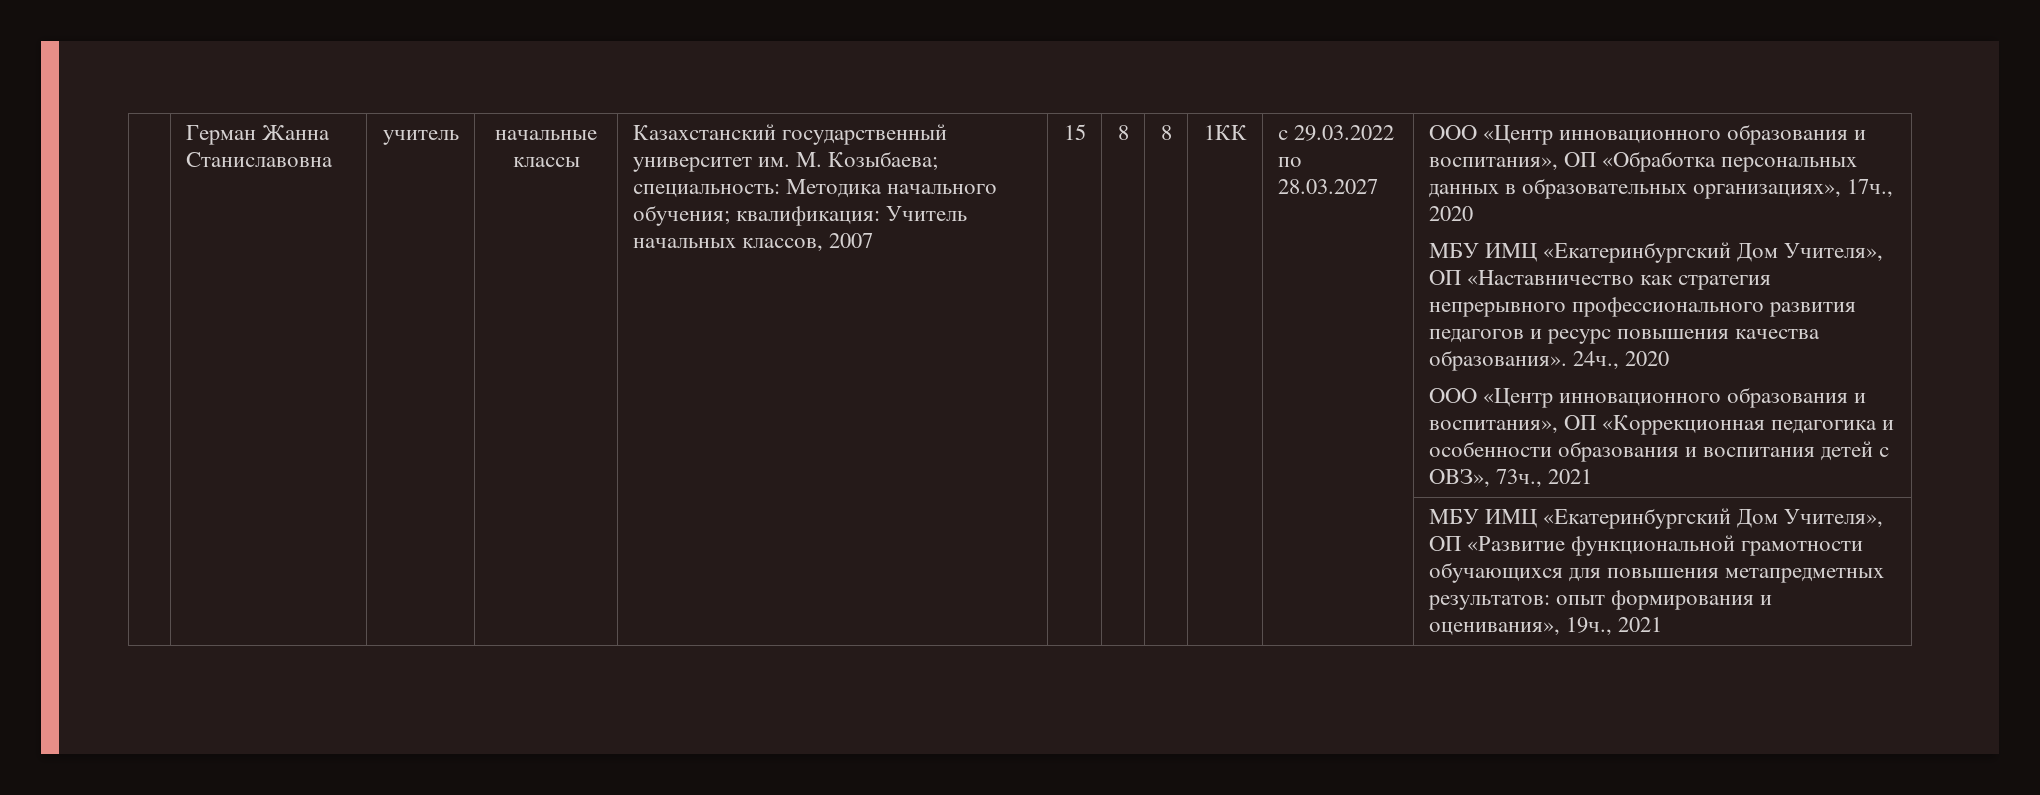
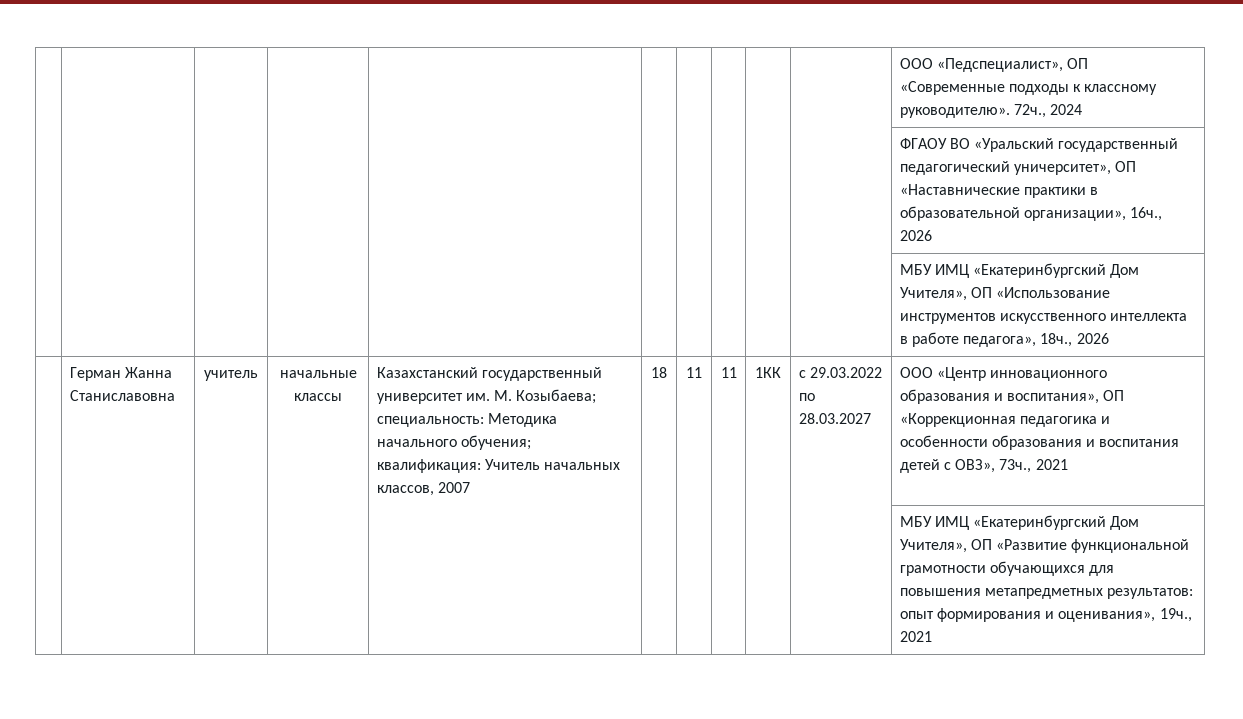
+ ООО «Педспециалист», ОП «Современные подходы к классному руководителю». 72ч., 2024
+ | | | | | | | | | | ФГАОУ ВО «Уральский государственный педагогический уничерситет», ОП «Наставнические практики в образовательной организации», 16ч., 2026
+ | | | | | | | | | | МБУ ИМЦ «Екатеринбургский Дом Учителя», ОП «Использование инструментов искусственного интеллекта в работе педагога», 18ч., 2026
- 15 | 8 | 8
+ 18 | 11 | 11
- ООО «Центр инновационного образования и воспитания», ОП «Обработка персональных данных в образовательных организациях», 17ч., 2020
- МБУ ИМЦ «Екатеринбургский Дом Учителя», ОП «Наставничество как стратегия непрерывного профессионального развития педагогов и ресурс повышения качества образования». 24ч., 2020

